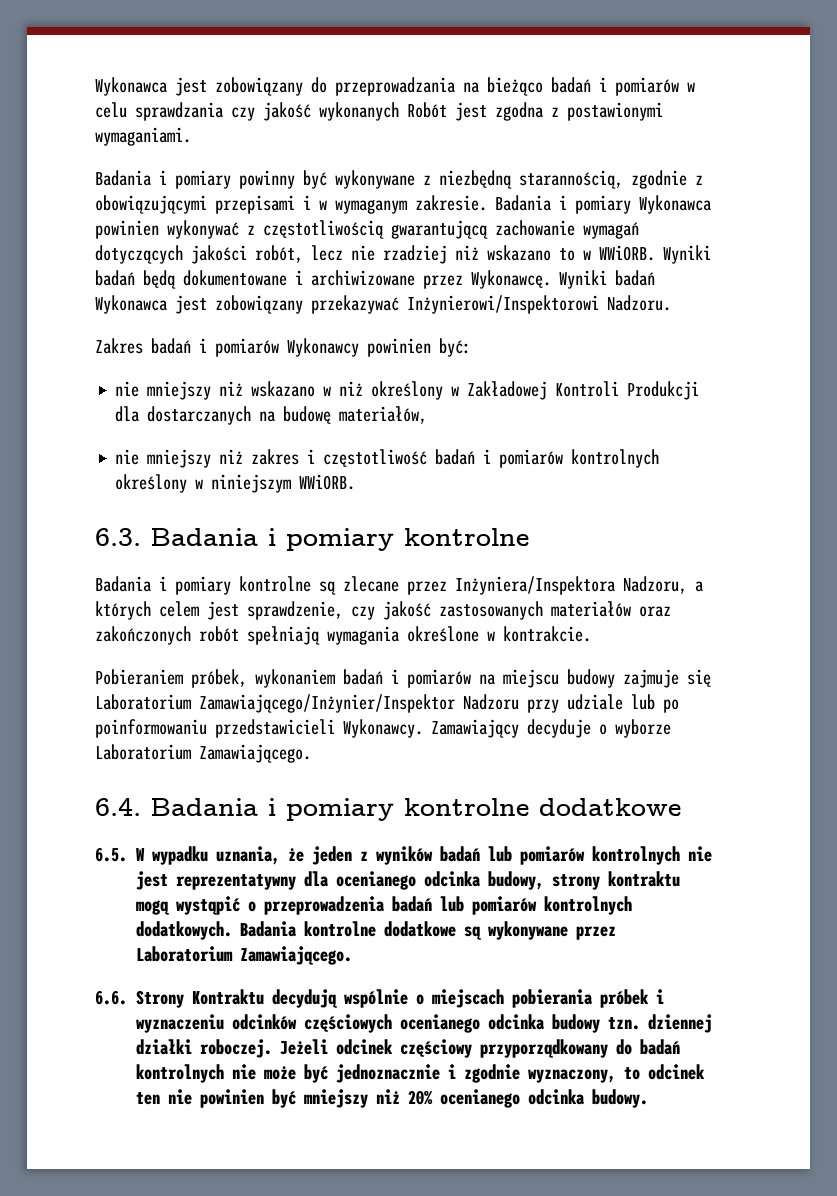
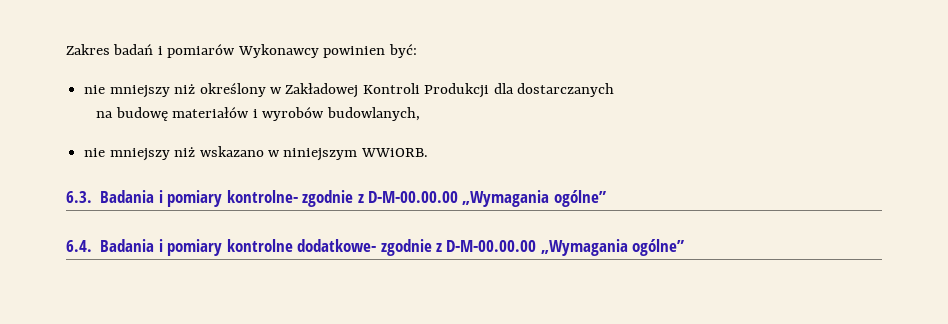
- Wykonawca jest zobowiązany do przeprowadzania na bieżąco badań i pomiarów w celu sprawdzania czy jakość wykonanych Robót jest zgodna z postawionymi wymaganiami.
- Badania i pomiary powinny być wykonywane z niezbędną starannością, zgodnie z obowiązującymi przepisami i w wymaganym zakresie. Badania i pomiary Wykonawca powinien wykonywać z częstotliwością gwarantującą zachowanie wymagań dotyczących jakości robót, lecz nie rzadziej niż wskazano to w WWiORB. Wyniki badań będą dokumentowane i archiwizowane przez Wykonawcę. Wyniki badań Wykonawca jest zobowiązany przekazywać Inżynierowi/Inspektorowi Nadzoru.
- nie mniejszy niż wskazano w niż określony w Zakładowej Kontroli Produkcji dla dostarczanych na budowę materiałów,
- nie mniejszy niż zakres i częstotliwość badań i pomiarów kontrolnych określony w niniejszym WWiORB.
+ nie mniejszy niż określony w Zakładowej Kontroli Produkcji dla dostarczanych
+ na budowę materiałów i wyrobów budowlanych,
+ nie mniejszy niż wskazano w niniejszym WWiORB.
- 6.3. Badania i pomiary kontrolne
- Badania i pomiary kontrolne są zlecane przez Inżyniera/Inspektora Nadzoru, a których celem jest sprawdzenie, czy jakość zastosowanych materiałów oraz zakończonych robót spełniają wymagania określone w kontrakcie.
- Pobieraniem próbek, wykonaniem badań i pomiarów na miejscu budowy zajmuje się Laboratorium Zamawiającego/Inżynier/Inspektor Nadzoru przy udziale lub po poinformowaniu przedstawicieli Wykonawcy. Zamawiający decyduje o wyborze Laboratorium Zamawiającego.
+ 6.3. Badania i pomiary kontrolne- zgodnie z D-M-00.00.00 „Wymagania ogólne”
- 6.4. Badania i pomiary kontrolne dodatkowe
- 6.5. W wypadku uznania, że jeden z wyników badań lub pomiarów kontrolnych nie jest reprezentatywny dla ocenianego odcinka budowy, strony kontraktu mogą wystąpić o przeprowadzenia badań lub pomiarów kontrolnych dodatkowych. Badania kontrolne dodatkowe są wykonywane przez Laboratorium Zamawiającego.
- 6.6. Strony Kontraktu decydują wspólnie o miejscach pobierania próbek i wyznaczeniu odcinków częściowych ocenianego odcinka budowy tzn. dziennej działki roboczej. Jeżeli odcinek częściowy przyporządkowany do badań kontrolnych nie może być jednoznacznie i zgodnie wyznaczony, to odcinek ten nie powinien być mniejszy niż 20% ocenianego odcinka budowy.
+ 6.4. Badania i pomiary kontrolne dodatkowe- zgodnie z D-M-00.00.00 „Wymagania ogólne”

